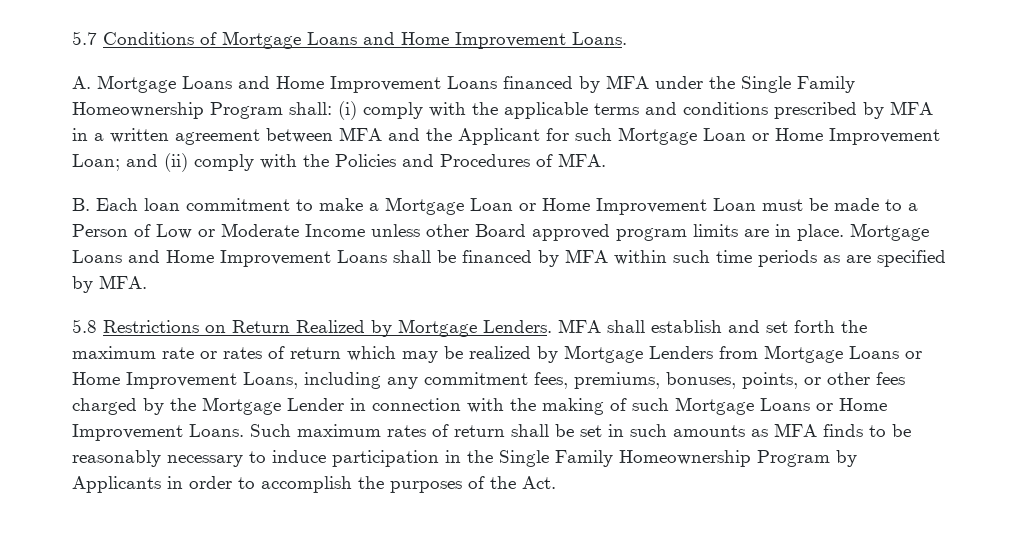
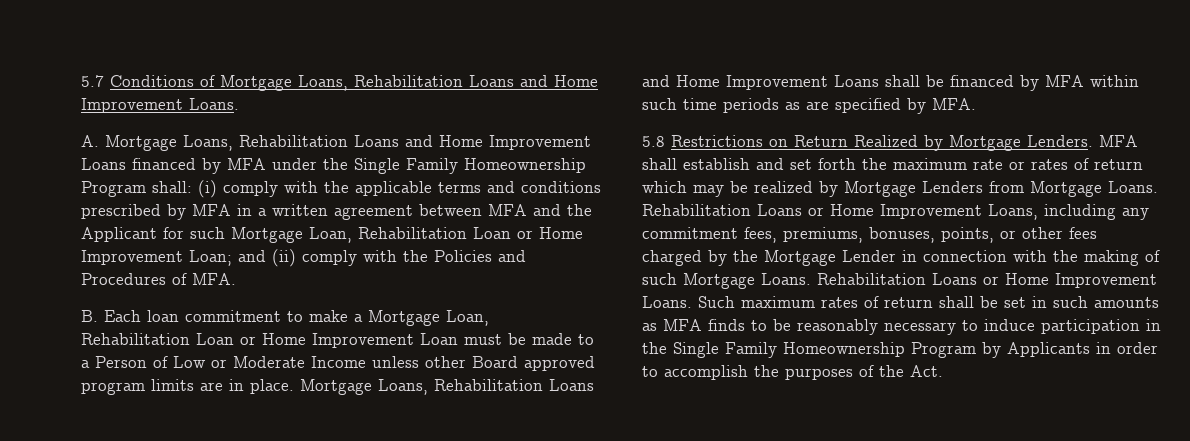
- 5.7 Conditions of Mortgage Loans and Home Improvement Loans.
+ 5.7 Conditions of Mortgage Loans, Rehabilitation Loans and Home Improvement Loans.
- A. Mortgage Loans and Home Improvement Loans financed by MFA under the Single Family Homeownership Program shall: (i) comply with the applicable terms and conditions prescribed by MFA in a written agreement between MFA and the Applicant for such Mortgage Loan or Home Improvement Loan; and (ii) comply with the Policies and Procedures of MFA.
+ A. Mortgage Loans, Rehabilitation Loans and Home Improvement Loans financed by MFA under the Single Family Homeownership Program shall: (i) comply with the applicable terms and conditions prescribed by MFA in a written agreement between MFA and the Applicant for such Mortgage Loan, Rehabilitation Loan or Home Improvement Loan; and (ii) comply with the Policies and Procedures of MFA.
- B. Each loan commitment to make a Mortgage Loan or Home Improvement Loan must be made to a Person of Low or Moderate Income unless other Board approved program limits are in place.
+ B. Each loan commitment to make a Mortgage Loan, Rehabilitation Loan or Home Improvement Loan must be made to a Person of Low or Moderate Income unless other Board approved program limits are in place.
- Mortgage Loans and Home Improvement Loans shall be financed by MFA within such time periods as are specified by MFA.
+ Mortgage Loans, Rehabilitation Loans and Home Improvement Loans shall be financed by MFA within such time periods as are specified by MFA.
- MFA shall establish and set forth the maximum rate or rates of return which may be realized by Mortgage Lenders from Mortgage Loans or Home Improvement Loans, including any commitment fees, premiums, bonuses, points, or other fees charged by the Mortgage Lender in connection with the making of such Mortgage Loans or Home Improvement Loans.
+ MFA shall establish and set forth the maximum rate or rates of return which may be realized by Mortgage Lenders from Mortgage Loans. Rehabilitation Loans or Home Improvement Loans, including any commitment fees, premiums, bonuses, points, or other fees charged by the Mortgage Lender in connection with the making of such Mortgage Loans. Rehabilitation Loans or Home Improvement Loans.

